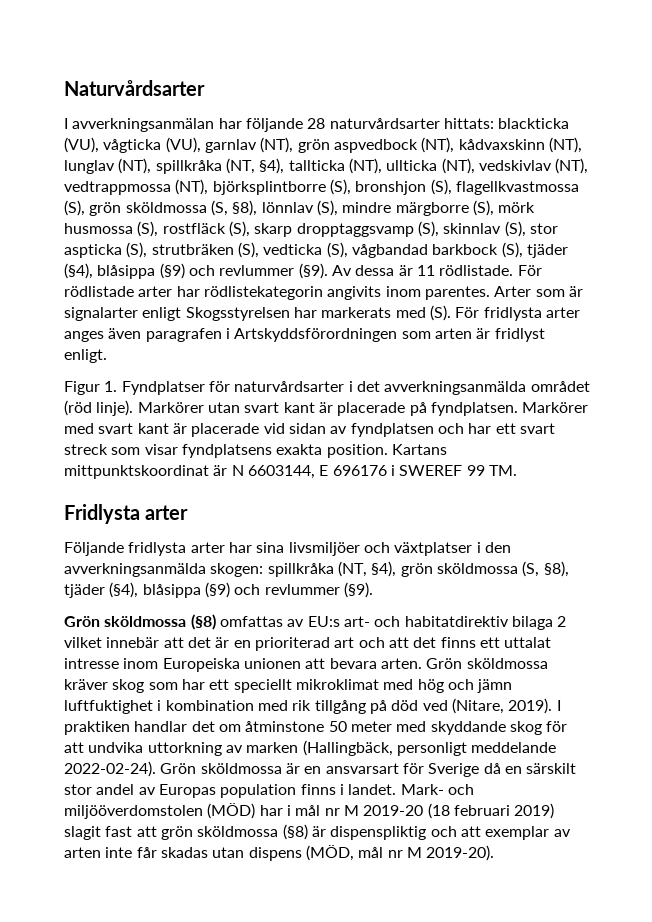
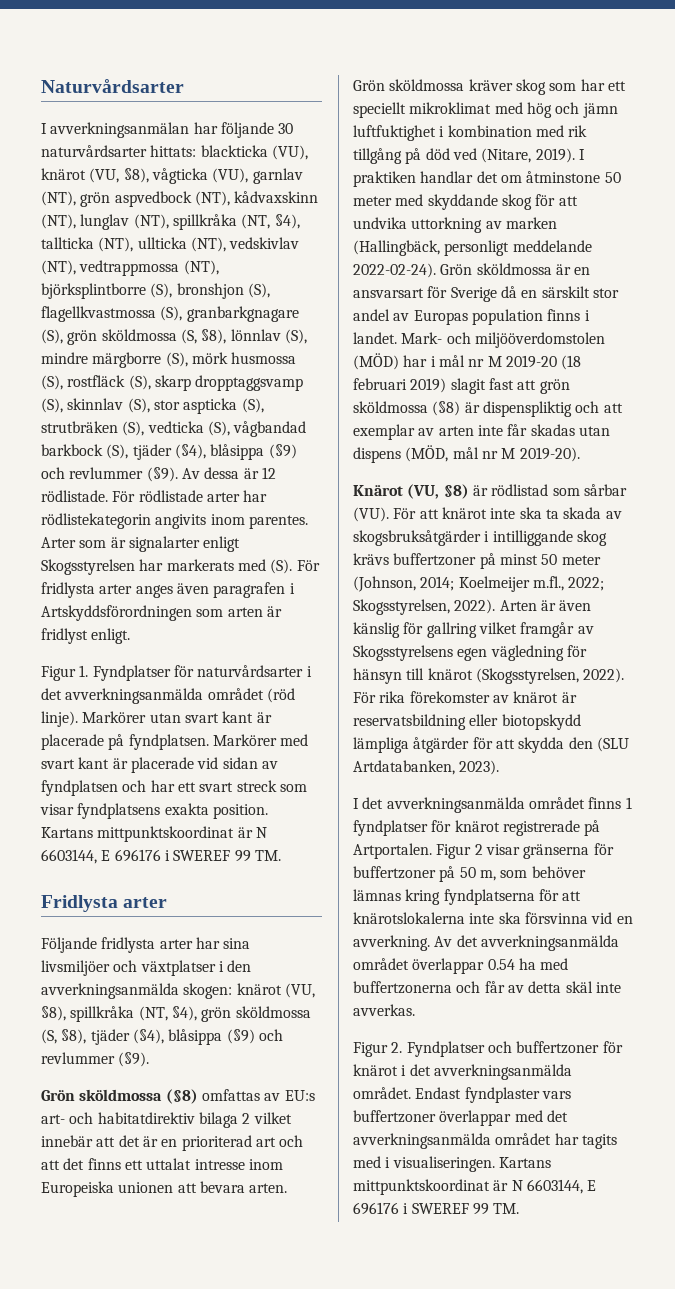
- I avverkningsanmälan har följande 28 naturvårdsarter hittats:
+ I avverkningsanmälan har följande 30 naturvårdsarter hittats:
- blackticka (VU), vågticka (VU), garnlav (NT), grön aspvedbock (NT), kådvaxskinn (NT), lunglav (NT), spillkråka (NT, §4), tallticka (NT), ullticka (NT), vedskivlav (NT), vedtrappmossa (NT), björksplintborre (S), bronshjon (S), flagellkvastmossa (S), grön sköldmossa (S, §8), lönnlav (S), mindre märgborre (S), mörk husmossa (S), rostfläck (S), skarp dropptaggsvamp (S), skinnlav (S), stor aspticka (S), strutbräken (S), vedticka (S), vågbandad barkbock (S), tjäder (§4), blåsippa (§9) och revlummer (§9).
+ blackticka (VU), knärot (VU, §8), vågticka (VU), garnlav (NT), grön aspvedbock (NT), kådvaxskinn (NT), lunglav (NT), spillkråka (NT, §4), tallticka (NT), ullticka (NT), vedskivlav (NT), vedtrappmossa (NT), björksplintborre (S), bronshjon (S), flagellkvastmossa (S), granbarkgnagare (S), grön sköldmossa (S, §8), lönnlav (S), mindre märgborre (S), mörk husmossa (S), rostfläck (S), skarp dropptaggsvamp (S), skinnlav (S), stor aspticka (S), strutbräken (S), vedticka (S), vågbandad barkbock (S), tjäder (§4), blåsippa (§9) och revlummer (§9).
- Av dessa är 11 rödlistade.
+ Av dessa är 12 rödlistade.
- Följande fridlysta arter har sina livsmiljöer och växtplatser i den avverkningsanmälda skogen: spillkråka (NT, §4), grön sköldmossa (S, §8), tjäder (§4), blåsippa (§9) och revlummer (§9).
+ Följande fridlysta arter har sina livsmiljöer och växtplatser i den avverkningsanmälda skogen: knärot (VU, §8), spillkråka (NT, §4), grön sköldmossa (S, §8), tjäder (§4), blåsippa (§9) och revlummer (§9).
+ Knärot (VU, §8) är rödlistad som sårbar (VU). För att knärot inte ska ta skada av skogsbruksåtgärder i intilliggande skog krävs buffertzoner på minst 50 meter (Johnson, 2014; Koelmeijer m.fl., 2022; Skogsstyrelsen, 2022). Arten är även känslig för gallring vilket framgår av Skogsstyrelsens egen vägledning för hänsyn till knärot (Skogsstyrelsen, 2022). För rika förekomster av knärot är reservatsbildning eller biotopskydd lämpliga åtgärder för att skydda den (SLU Artdatabanken, 2023).
+ I det avverkningsanmälda området finns 1 fyndplatser för knärot registrerade på Artportalen. Figur 2 visar gränserna för buffertzoner på 50 m, som behöver lämnas kring fyndplatserna för att knärotslokalerna inte ska försvinna vid en avverkning. Av det avverkningsanmälda området överlappar 0.54 ha med buffertzonerna och får av detta skäl inte avverkas.
+ Figur 2. Fyndplatser och buffertzoner för knärot i det avverkningsanmälda området. Endast fyndplaster vars buffertzoner överlappar med det avverkningsanmälda området har tagits med i visualiseringen. Kartans mittpunktskoordinat är N 6603144, E 696176 i SWEREF 99 TM.

